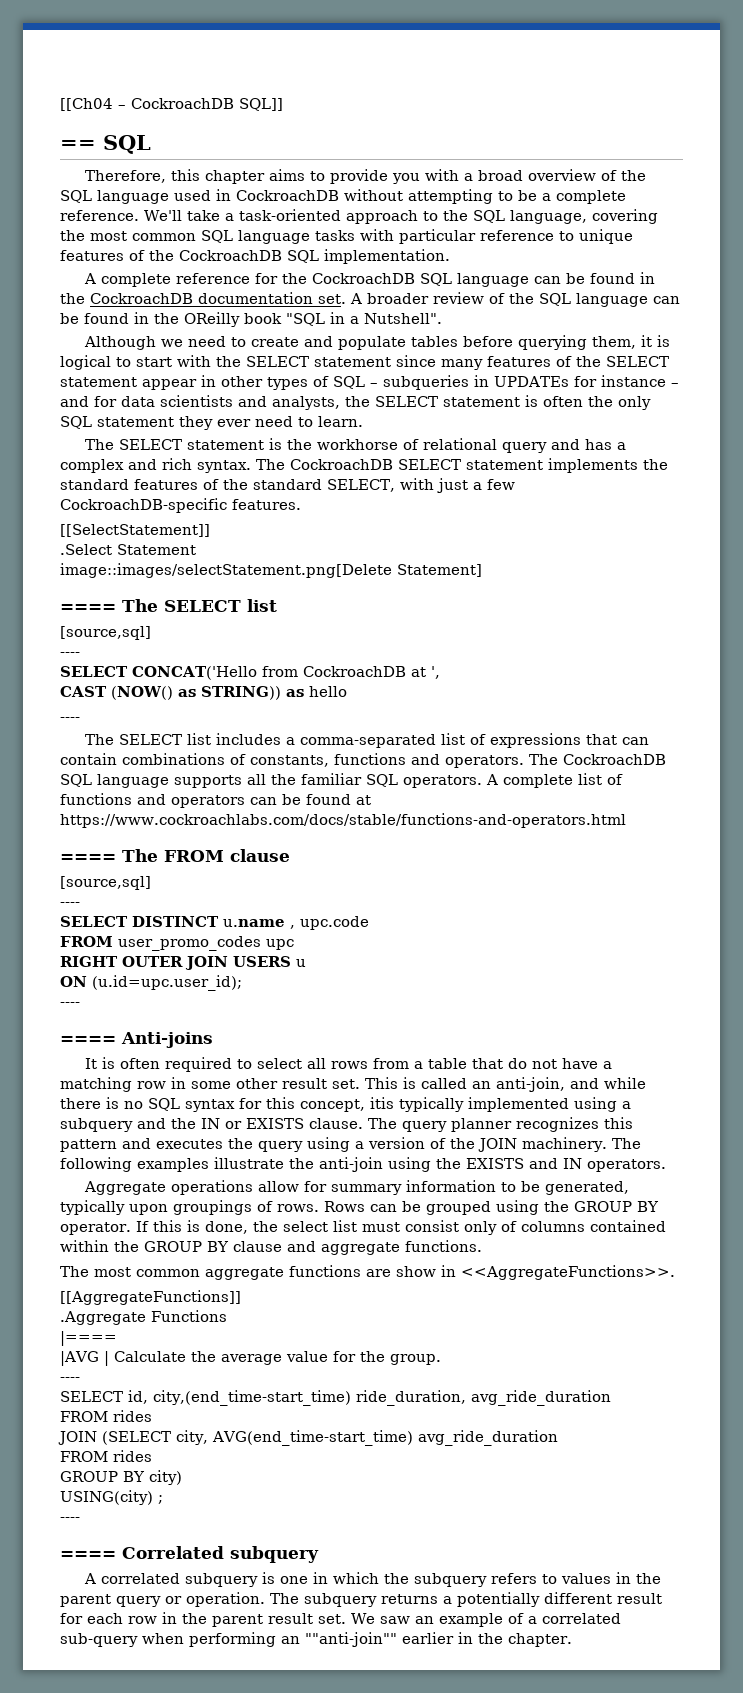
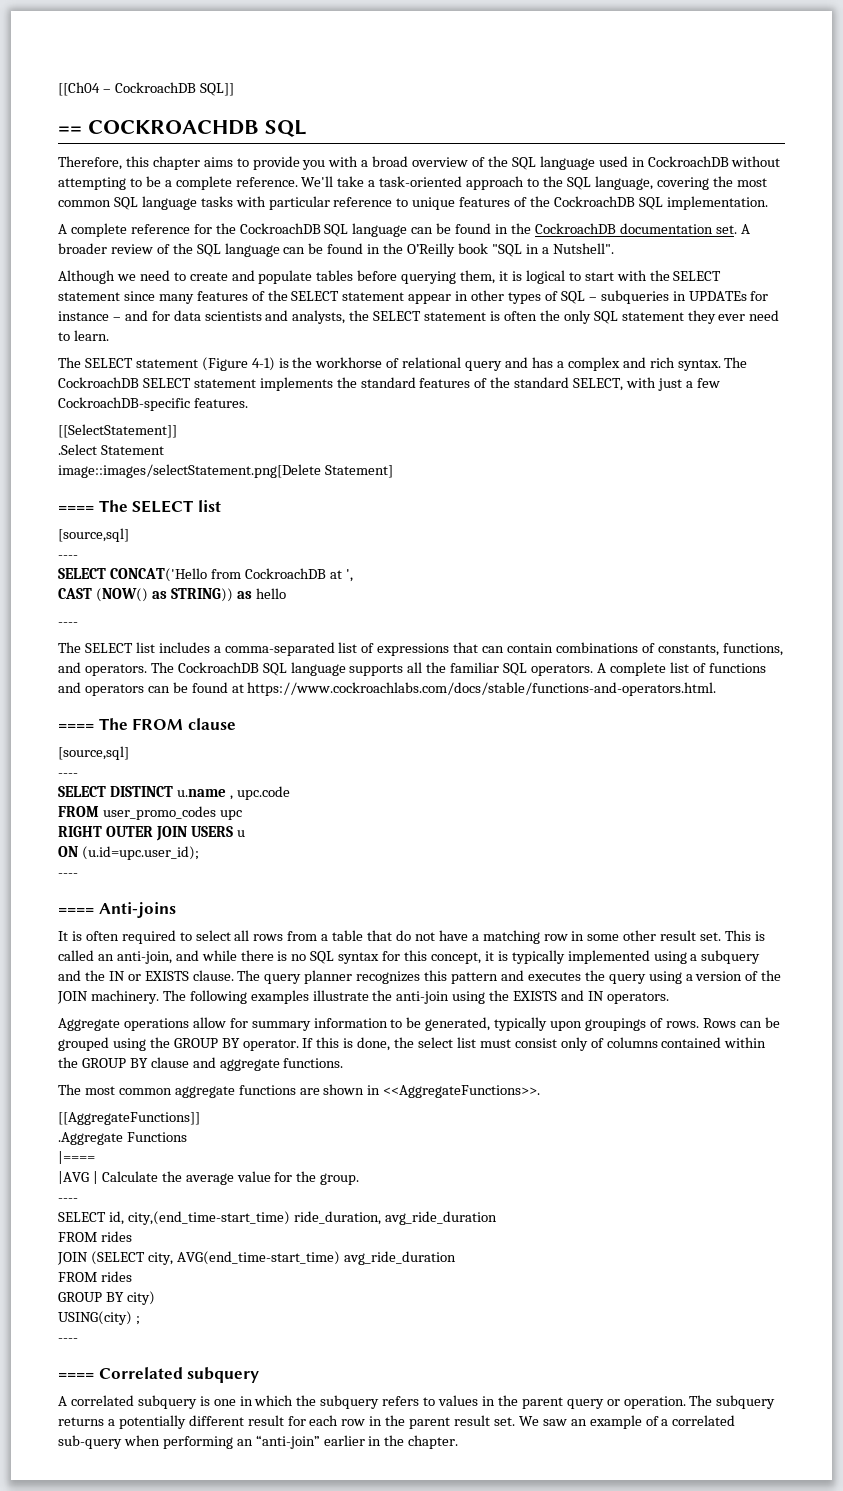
- == SQL
+ == COCKROACHDB SQL
- A broader review of the SQL language can be found in the OReilly book "SQL in a Nutshell".
+ A broader review of the SQL language can be found in the O’Reilly book "SQL in a Nutshell".
- The SELECT statement is the workhorse of relational query and has a complex and rich syntax.
+ The SELECT statement (Figure 4-1) is the workhorse of relational query and has a complex and rich syntax.
- The SELECT list includes a comma-separated list of expressions that can contain combinations of constants, functions and operators.
+ The SELECT list includes a comma-separated list of expressions that can contain combinations of constants, functions, and operators.
- A complete list of functions and operators can be found at https://www.cockroachlabs.com/docs/stable/functions-and-operators.html
+ A complete list of functions and operators can be found at https://www.cockroachlabs.com/docs/stable/functions-and-operators.html.
- This is called an anti-join, and while there is no SQL syntax for this concept, itis typically implemented using a subquery and the IN or EXISTS clause.
+ This is called an anti-join, and while there is no SQL syntax for this concept, it is typically implemented using a subquery and the IN or EXISTS clause.
- The most common aggregate functions are show in <<AggregateFunctions>>.
+ The most common aggregate functions are shown in <<AggregateFunctions>>.
- We saw an example of a correlated sub-query when performing an ""anti-join"" earlier in the chapter.
+ We saw an example of a correlated sub-query when performing an “anti-join” earlier in the chapter.

